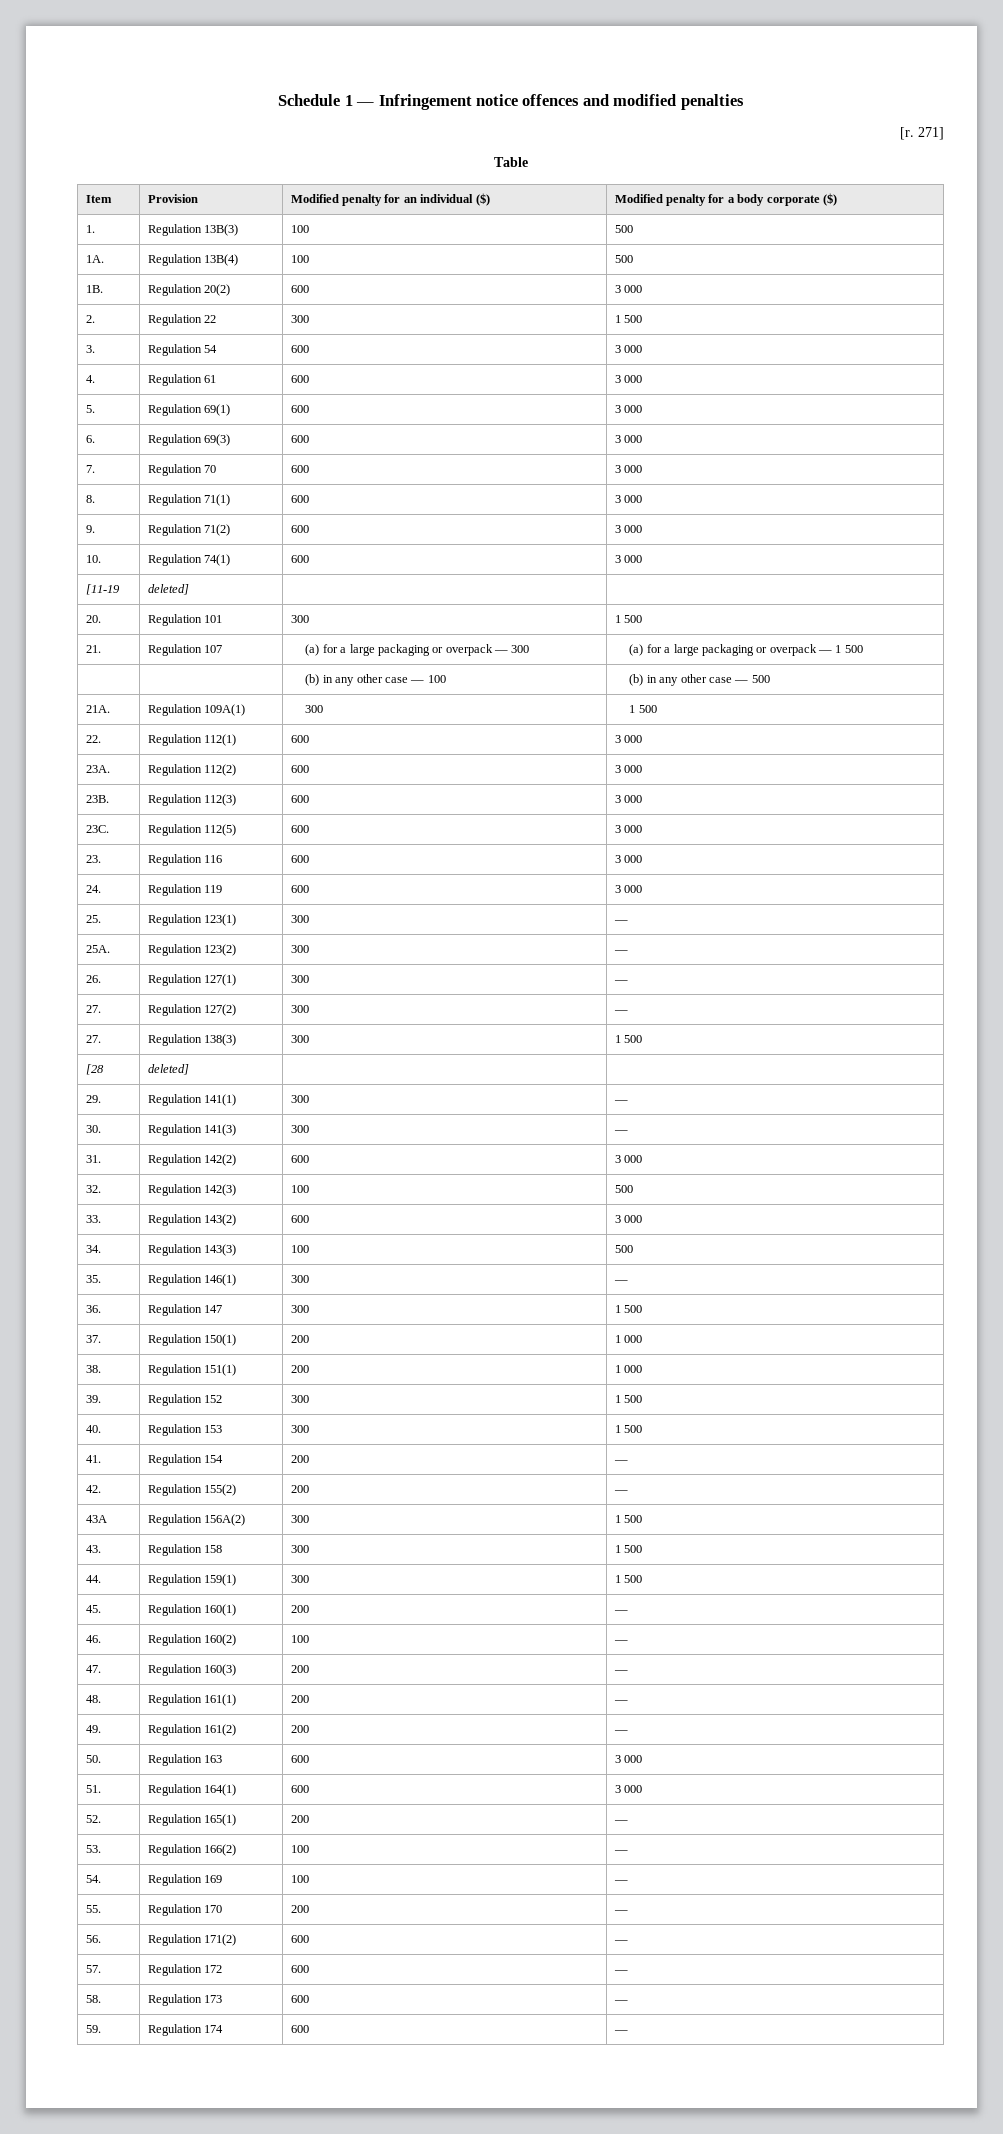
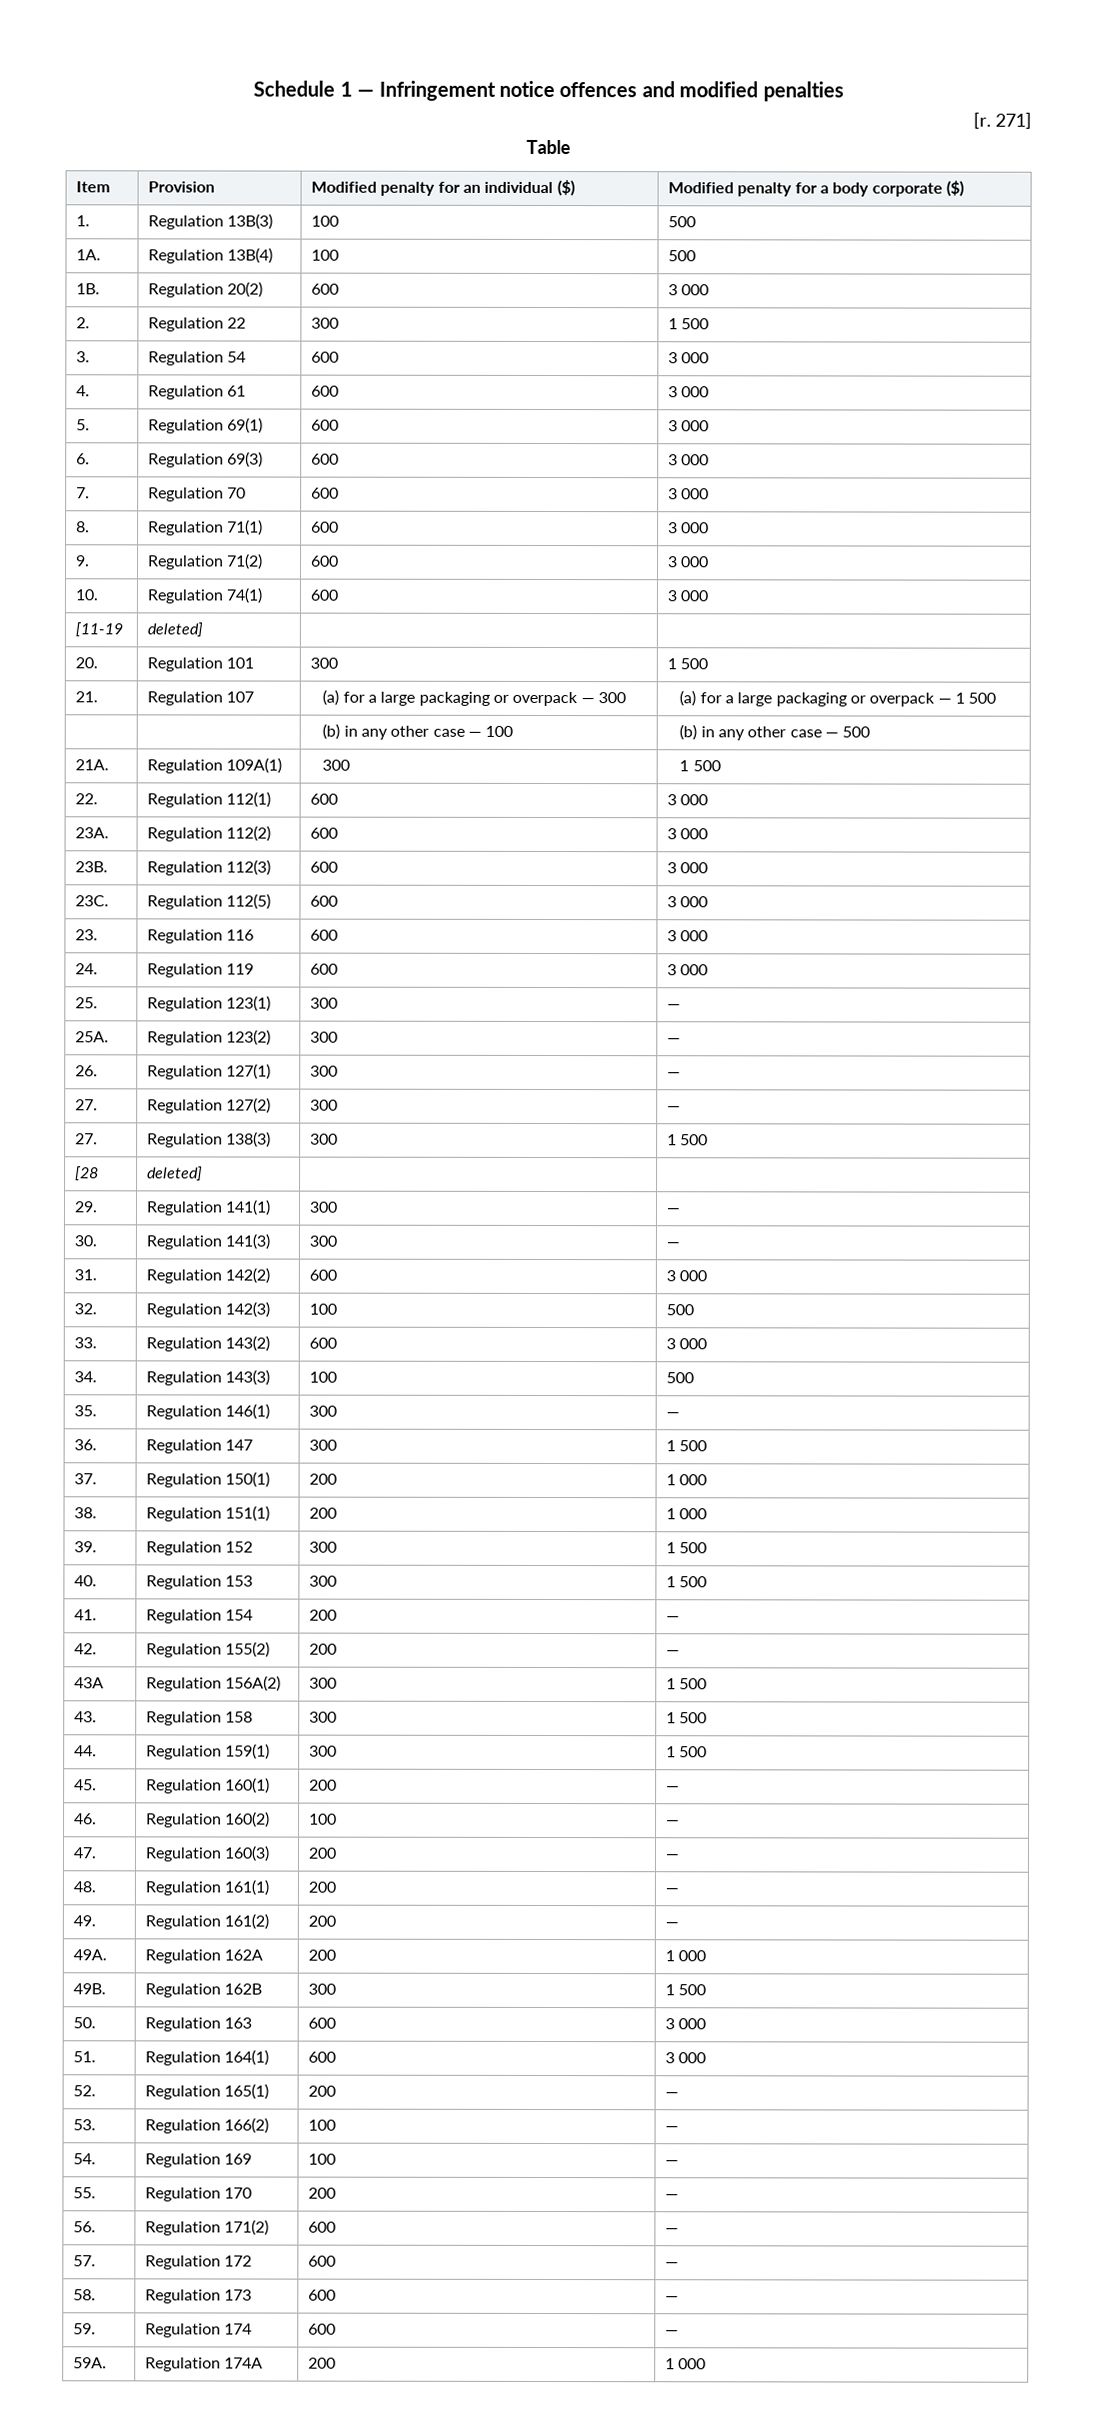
+ 49A. | Regulation 162A | 200 | 1 000
+ 49B. | Regulation 162B | 300 | 1 500
+ 59A. | Regulation 174A | 200 | 1 000

